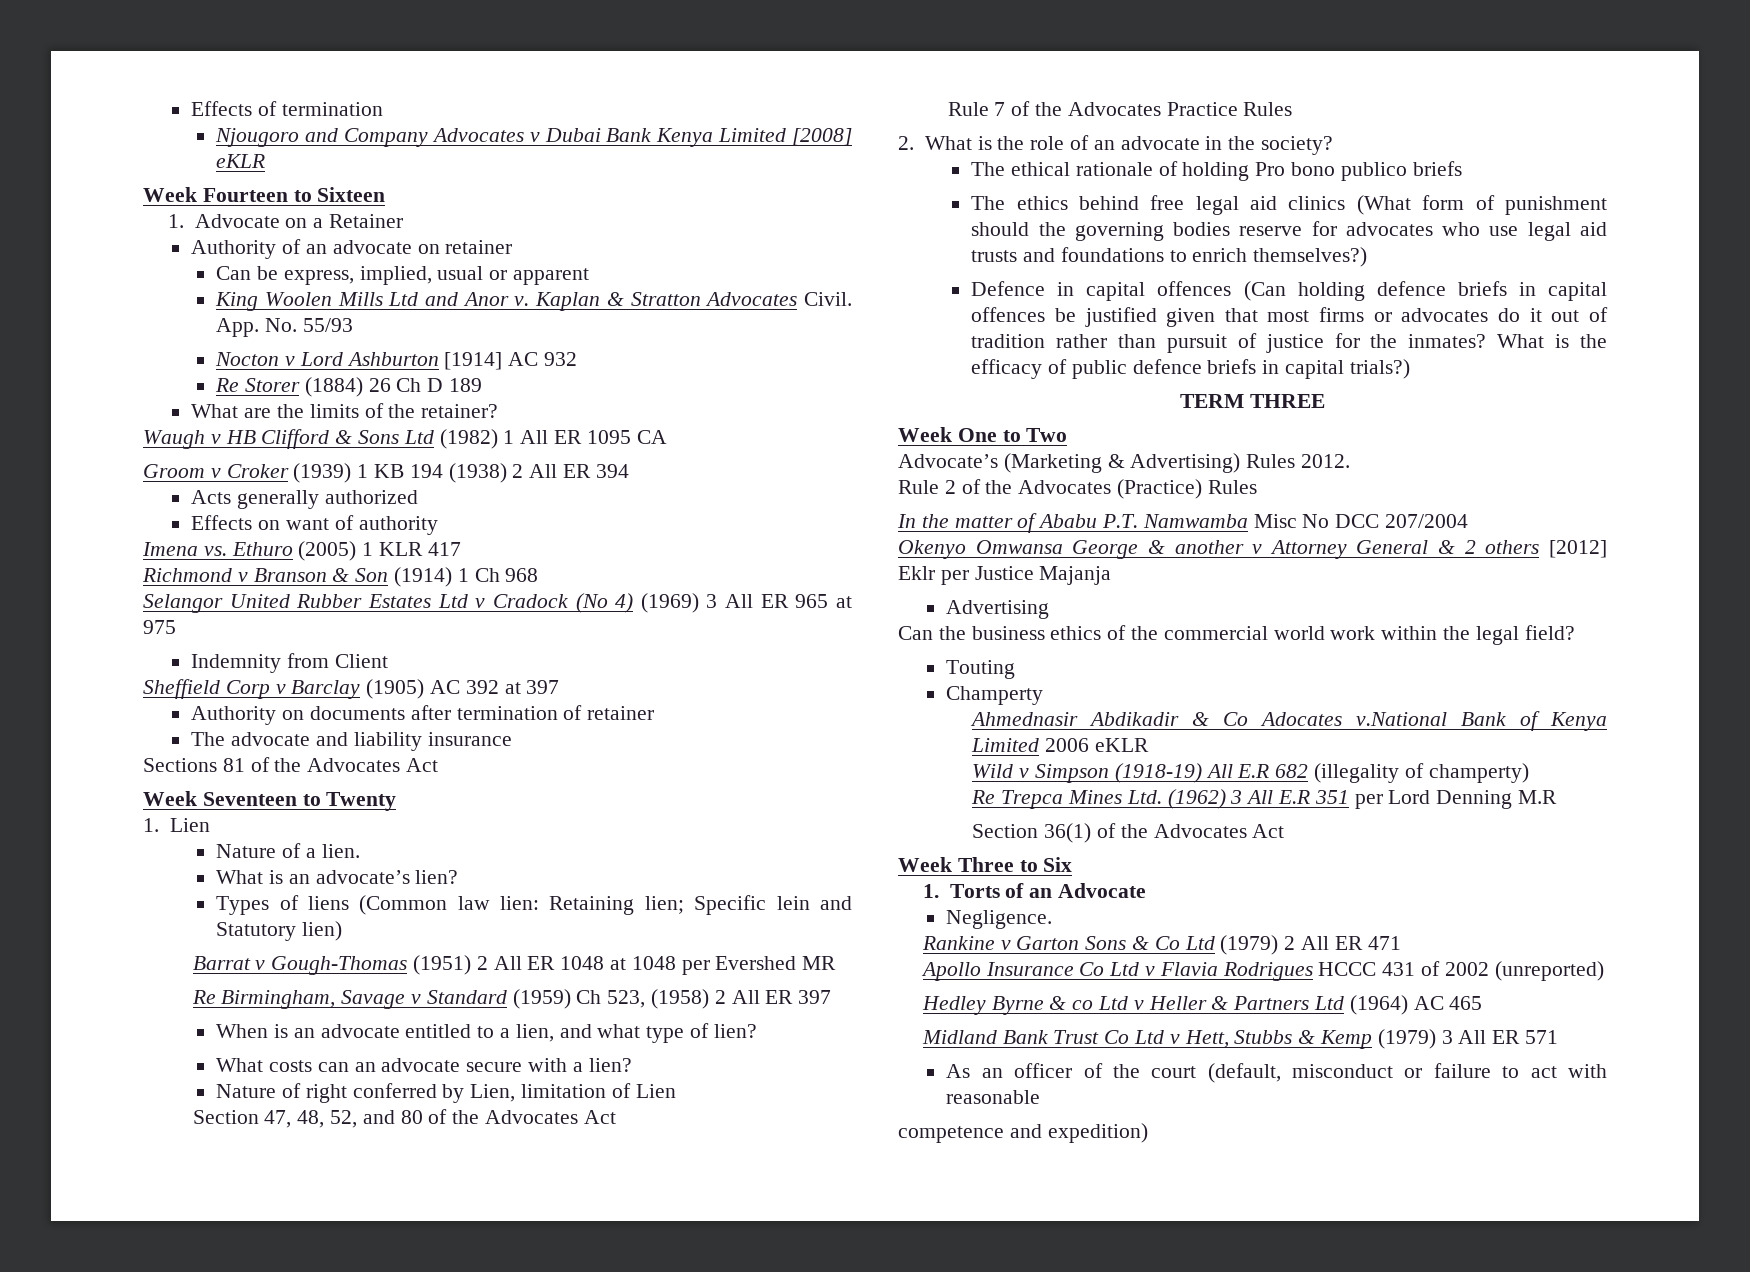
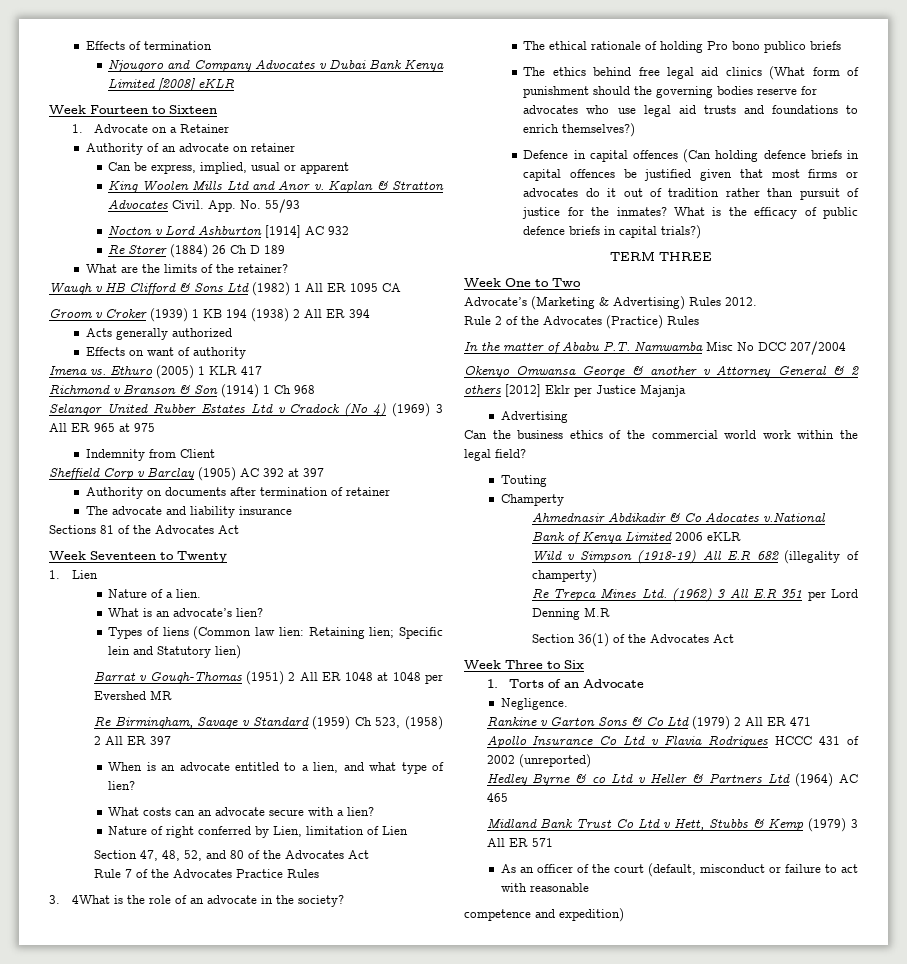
- 2. What is the role of an advocate in the society?
+ 3. 4What is the role of an advocate in the society?

